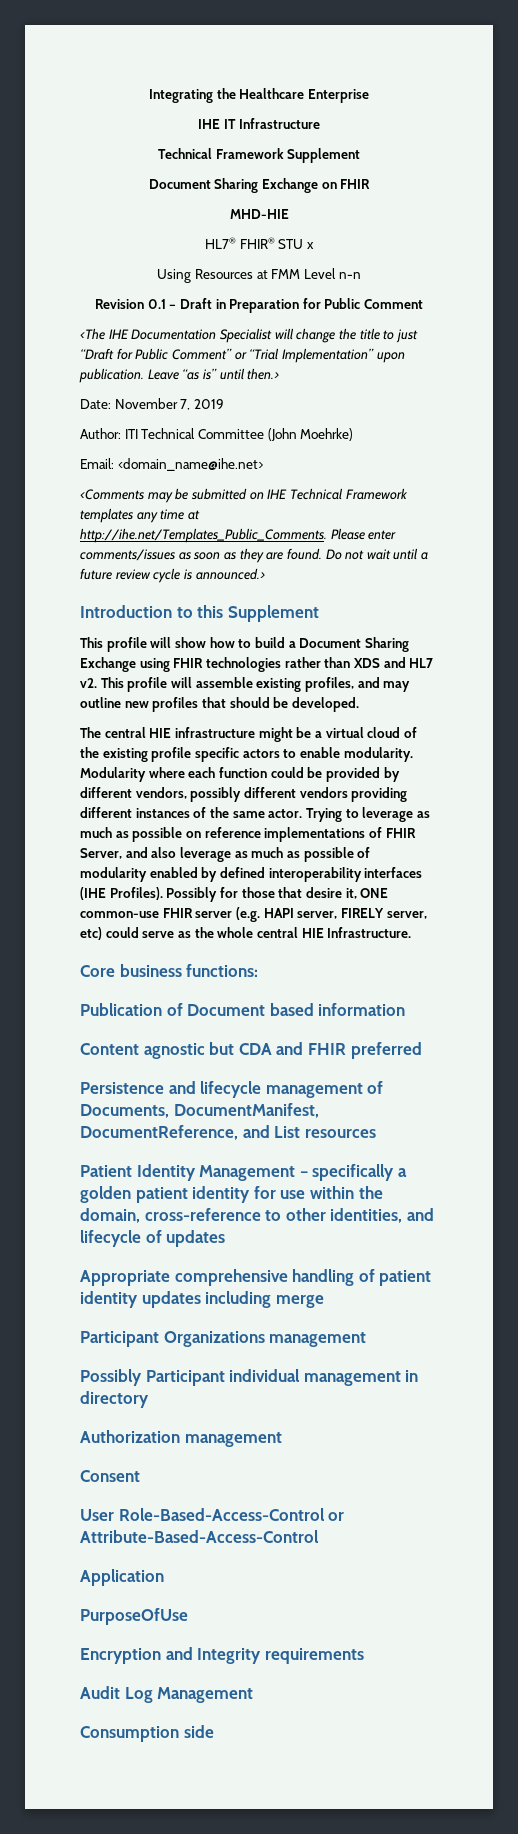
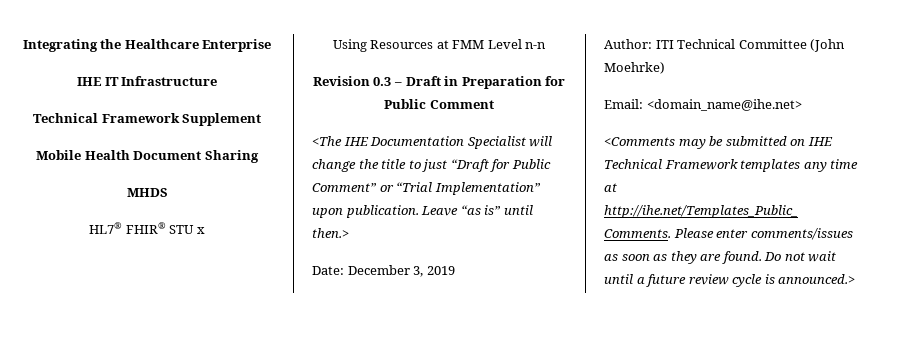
- Document Sharing Exchange on FHIR
- MHD-HIE
+ Mobile Health Document Sharing
+ MHDS
- Revision 0.1 – Draft in Preparation for Public Comment
+ Revision 0.3 – Draft in Preparation for Public Comment
- Date: November 7, 2019
+ Date: December 3, 2019
- Introduction to this Supplement
- This profile will show how to build a Document Sharing Exchange using FHIR technologies rather than XDS and HL7 v2. This profile will assemble existing profiles, and may outline new profiles that should be developed.
- The central HIE infrastructure might be a virtual cloud of the existing profile specific actors to enable modularity. Modularity where each function could be provided by different vendors, possibly different vendors providing different instances of the same actor. Trying to leverage as much as possible on reference implementations of FHIR Server, and also leverage as much as possible of modularity enabled by defined interoperability interfaces (IHE Profiles). Possibly for those that desire it, ONE common-use FHIR server (e.g. HAPI server, FIRELY server, etc) could serve as the whole central HIE Infrastructure.
- Core business functions:
- Publication of Document based information
- Content agnostic but CDA and FHIR preferred
- Persistence and lifecycle management of Documents, DocumentManifest, DocumentReference, and List resources
- Patient Identity Management – specifically a golden patient identity for use within the domain, cross-reference to other identities, and lifecycle of updates
- Appropriate comprehensive handling of patient identity updates including merge
- Participant Organizations management
- Possibly Participant individual management in directory
- Authorization management
- Consent
- User Role-Based-Access-Control or Attribute-Based-Access-Control
- Application
- PurposeOfUse
- Encryption and Integrity requirements
- Audit Log Management
- Consumption side

